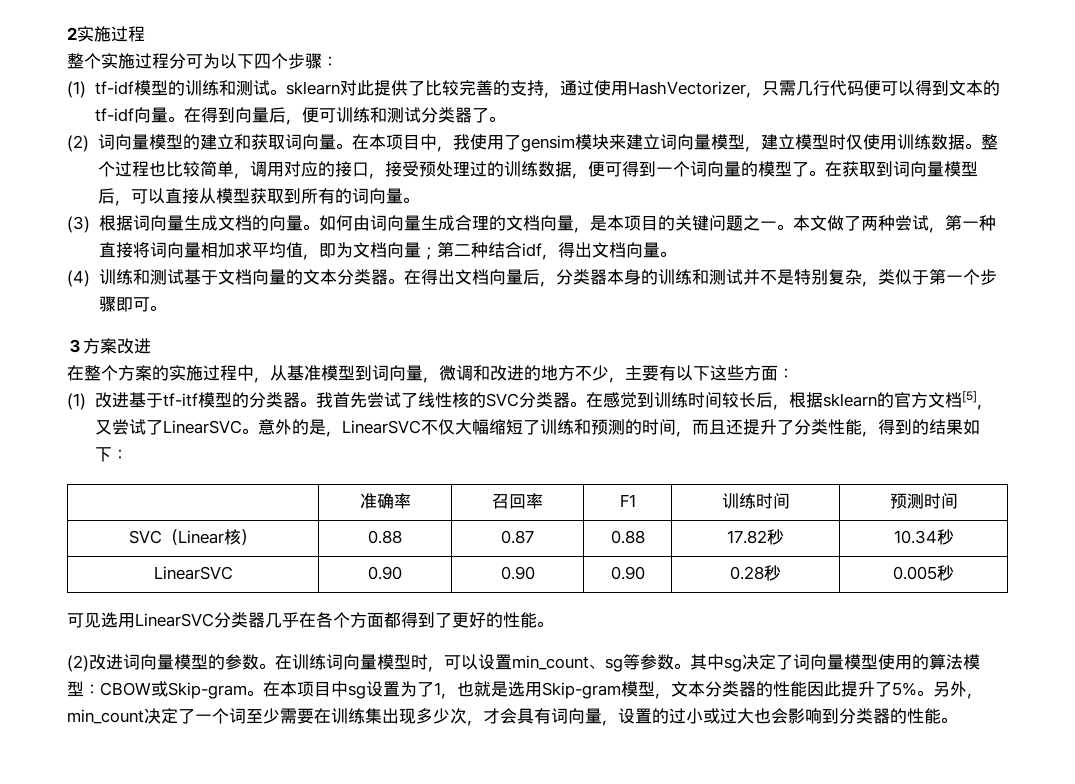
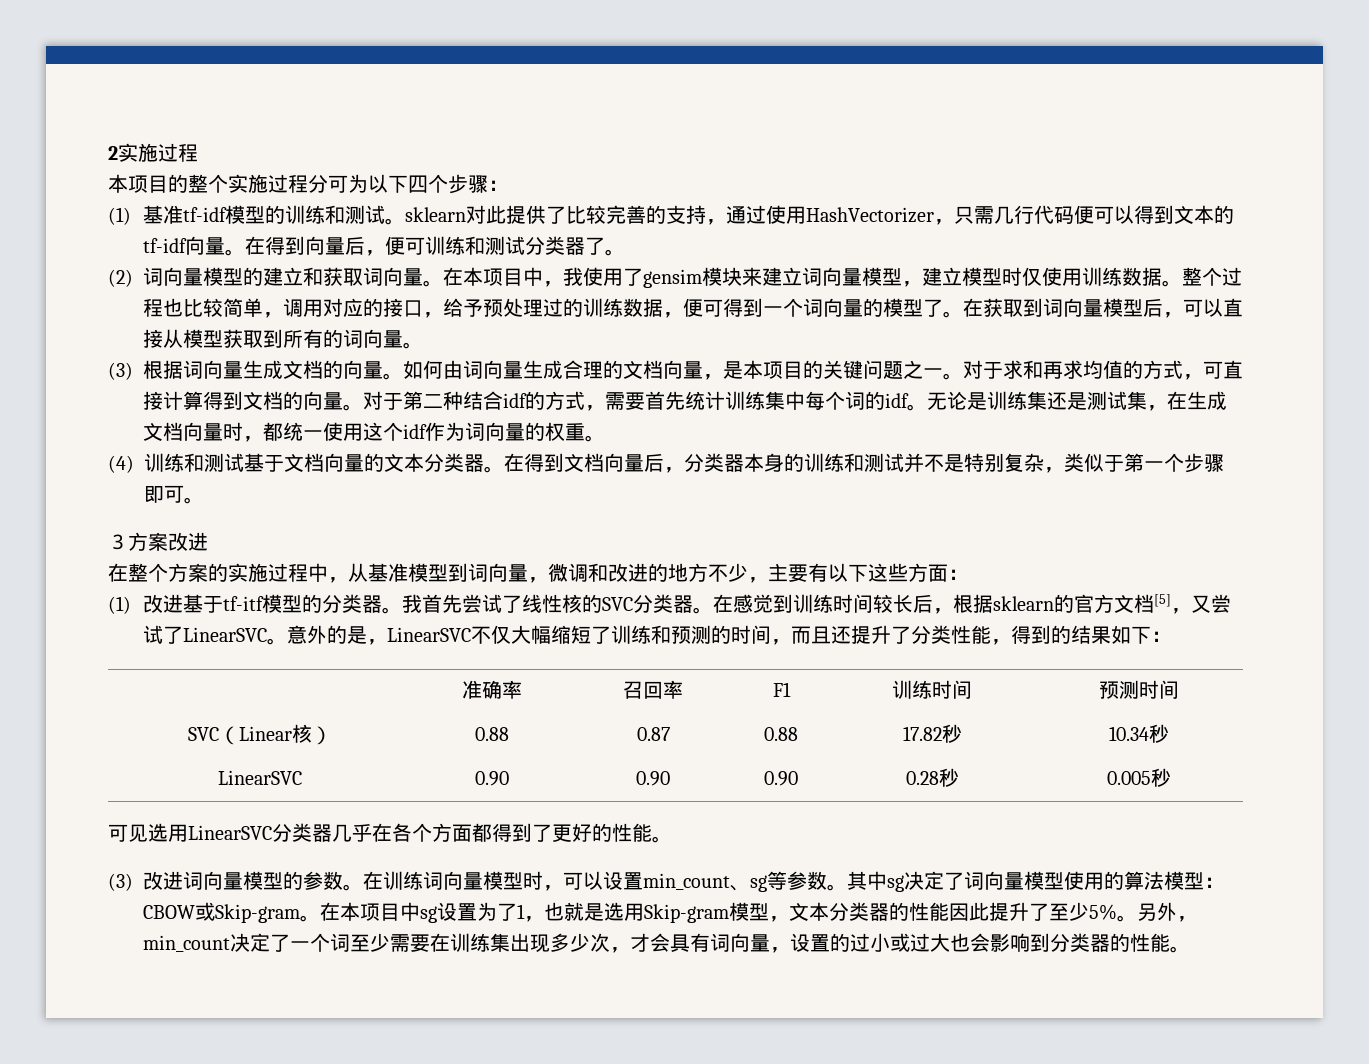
- 整个实施过程分可为以下四个步骤：
+ 本项目的整个实施过程分可为以下四个步骤：
- (1) tf-idf模型的训练和测试。sklearn对此提供了比较完善的支持，通过使用HashVectorizer，只需几行代码便可以得到文本的tf-idf向量。
+ (1)基准tf-idf模型的训练和测试。sklearn对此提供了比较完善的支持，通过使用HashVectorizer，只需几行代码便可以得到文本的tf-idf向量。
- 整个过程也比较简单，调用对应的接口，接受预处理过的训练数据，便可得到一个词向量的模型了。
+ 整个过程也比较简单，调用对应的接口，给予预处理过的训练数据，便可得到一个词向量的模型了。
- 本文做了两种尝试，第一种直接将词向量相加求平均值，即为文档向量；第二种结合idf，得出文档向量。
+ 对于求和再求均值的方式，可直接计算得到文档的向量。对于第二种结合idf的方式，需要首先统计训练集中每个词的idf。无论是训练集还是测试集，在生成文档向量时，都统一使用这个idf作为词向量的权重。
- 在得出文档向量后，分类器本身的训练和测试并不是特别复杂，类似于第一个步骤即可。
+ 在得到文档向量后，分类器本身的训练和测试并不是特别复杂，类似于第一个步骤即可。
- (2)改进词向量模型的参数。
+ (3)改进词向量模型的参数。
- 在本项目中sg设置为了1，也就是选用Skip-gram模型，文本分类器的性能因此提升了5%。
+ 在本项目中sg设置为了1，也就是选用Skip-gram模型，文本分类器的性能因此提升了至少5%。

